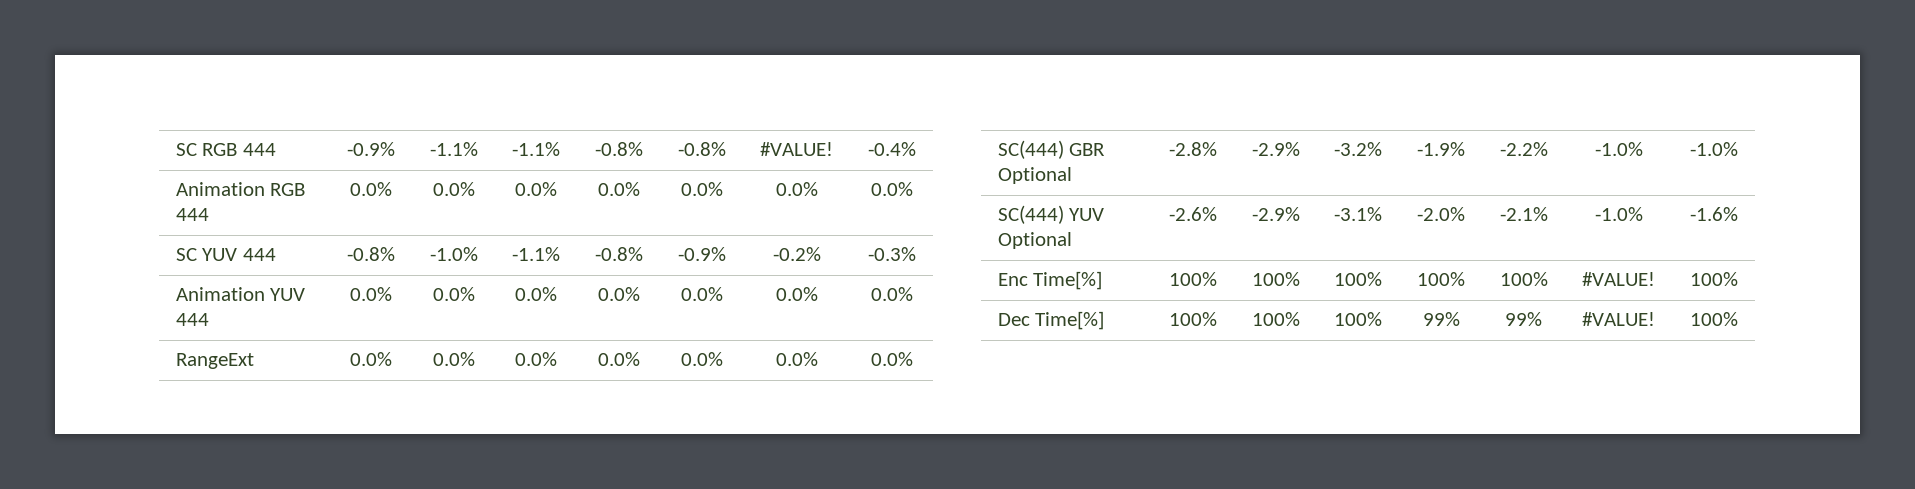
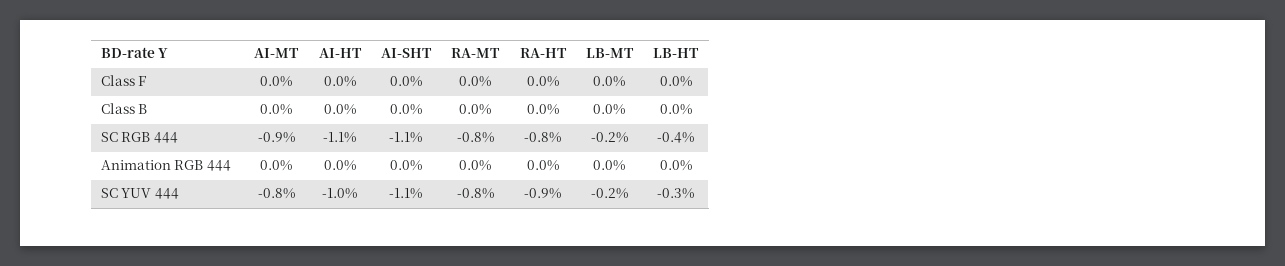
+ BD-rate Y | AI-MT | AI-HT | AI-SHT | RA-MT | RA-HT | LB-MT | LB-HT
+ Class F | 0.0% | 0.0% | 0.0% | 0.0% | 0.0% | 0.0% | 0.0%
+ Class B | 0.0% | 0.0% | 0.0% | 0.0% | 0.0% | 0.0% | 0.0%
- SC RGB 444 | -0.9% | -1.1% | -1.1% | -0.8% | -0.8% | #VALUE! | -0.4%
+ SC RGB 444 | -0.9% | -1.1% | -1.1% | -0.8% | -0.8% | -0.2% | -0.4%
- Animation YUV 444 | 0.0% | 0.0% | 0.0% | 0.0% | 0.0% | 0.0% | 0.0%
- RangeExt | 0.0% | 0.0% | 0.0% | 0.0% | 0.0% | 0.0% | 0.0%
- SC(444) GBR Optional | -2.8% | -2.9% | -3.2% | -1.9% | -2.2% | -1.0% | -1.0%
- SC(444) YUV Optional | -2.6% | -2.9% | -3.1% | -2.0% | -2.1% | -1.0% | -1.6%
- Enc Time[%] | 100% | 100% | 100% | 100% | 100% | #VALUE! | 100%
- Dec Time[%] | 100% | 100% | 100% | 99% | 99% | #VALUE! | 100%

